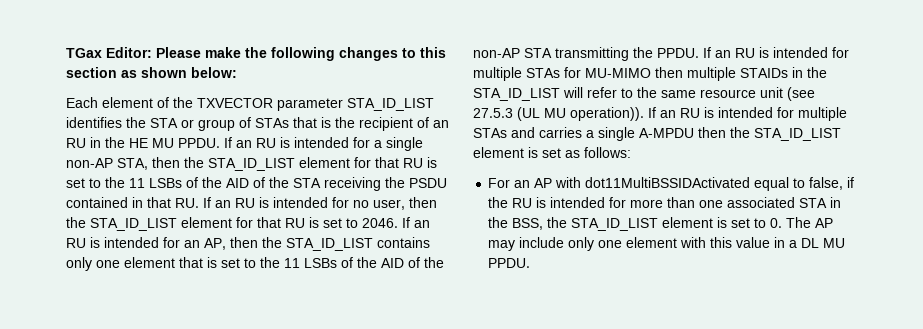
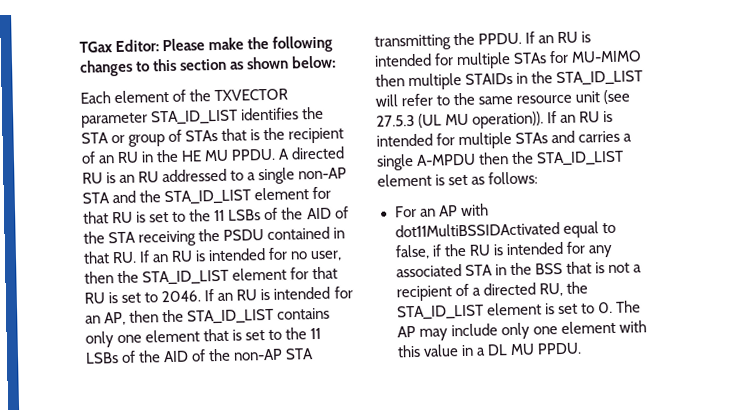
- If an RU is intended for a single non-AP STA, then the STA_ID_LIST element for that RU is set to the 11 LSBs of the AID of the STA receiving the PSDU contained in that RU. If an RU is intended for no user, then the STA_ID_LIST element for that RU is set to 2046.
+ A directed RU is an RU addressed to a single non-AP STA and the STA_ID_LIST element for that RU is set to the 11 LSBs of the AID of the STA receiving the PSDU contained in that RU. If an RU is intended for no user, then the STA_ID_LIST element for that RU is set to 2046.
- For an AP with dot11MultiBSSIDActivated equal to false, if the RU is intended for more than one associated STA in the BSS, the STA_ID_LIST element is set to 0. The AP may include only one element with this value in a DL MU PPDU.
+ For an AP with dot11MultiBSSIDActivated equal to false, if the RU is intended for any associated STA in the BSS that is not a recipient of a directed RU, the STA_ID_LIST element is set to 0. The AP may include only one element with this value in a DL MU PPDU.

